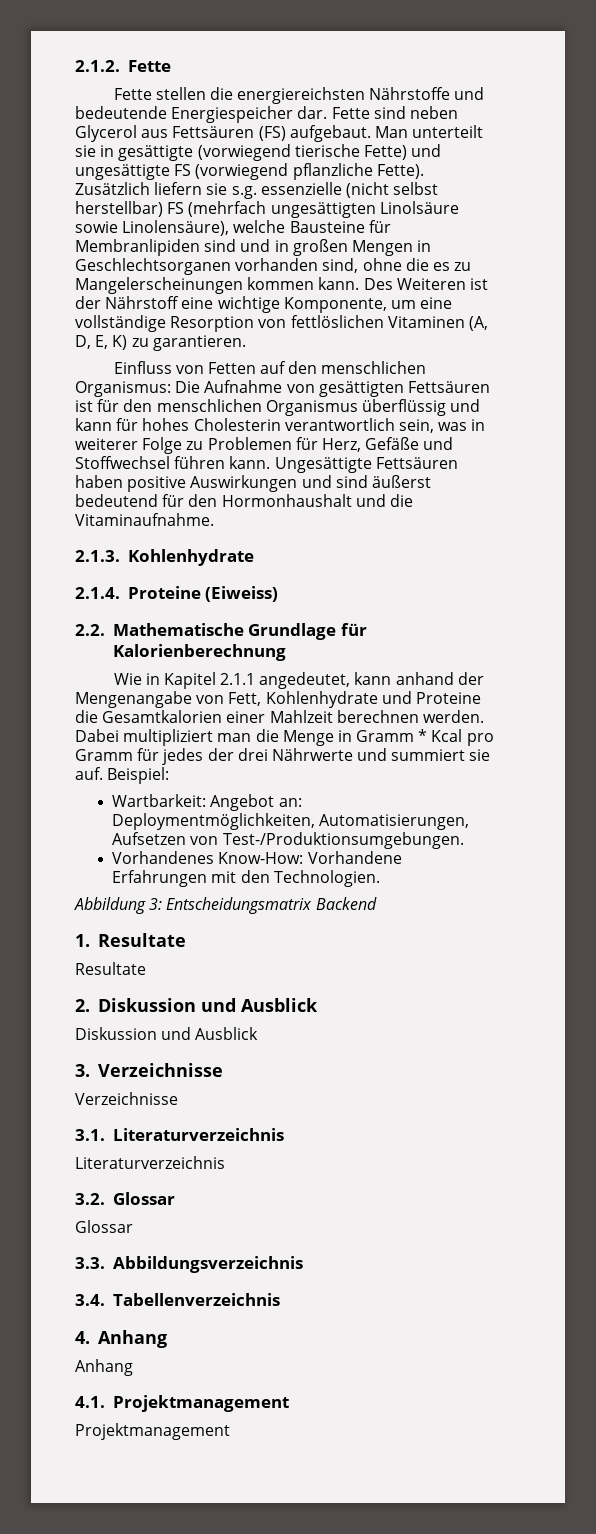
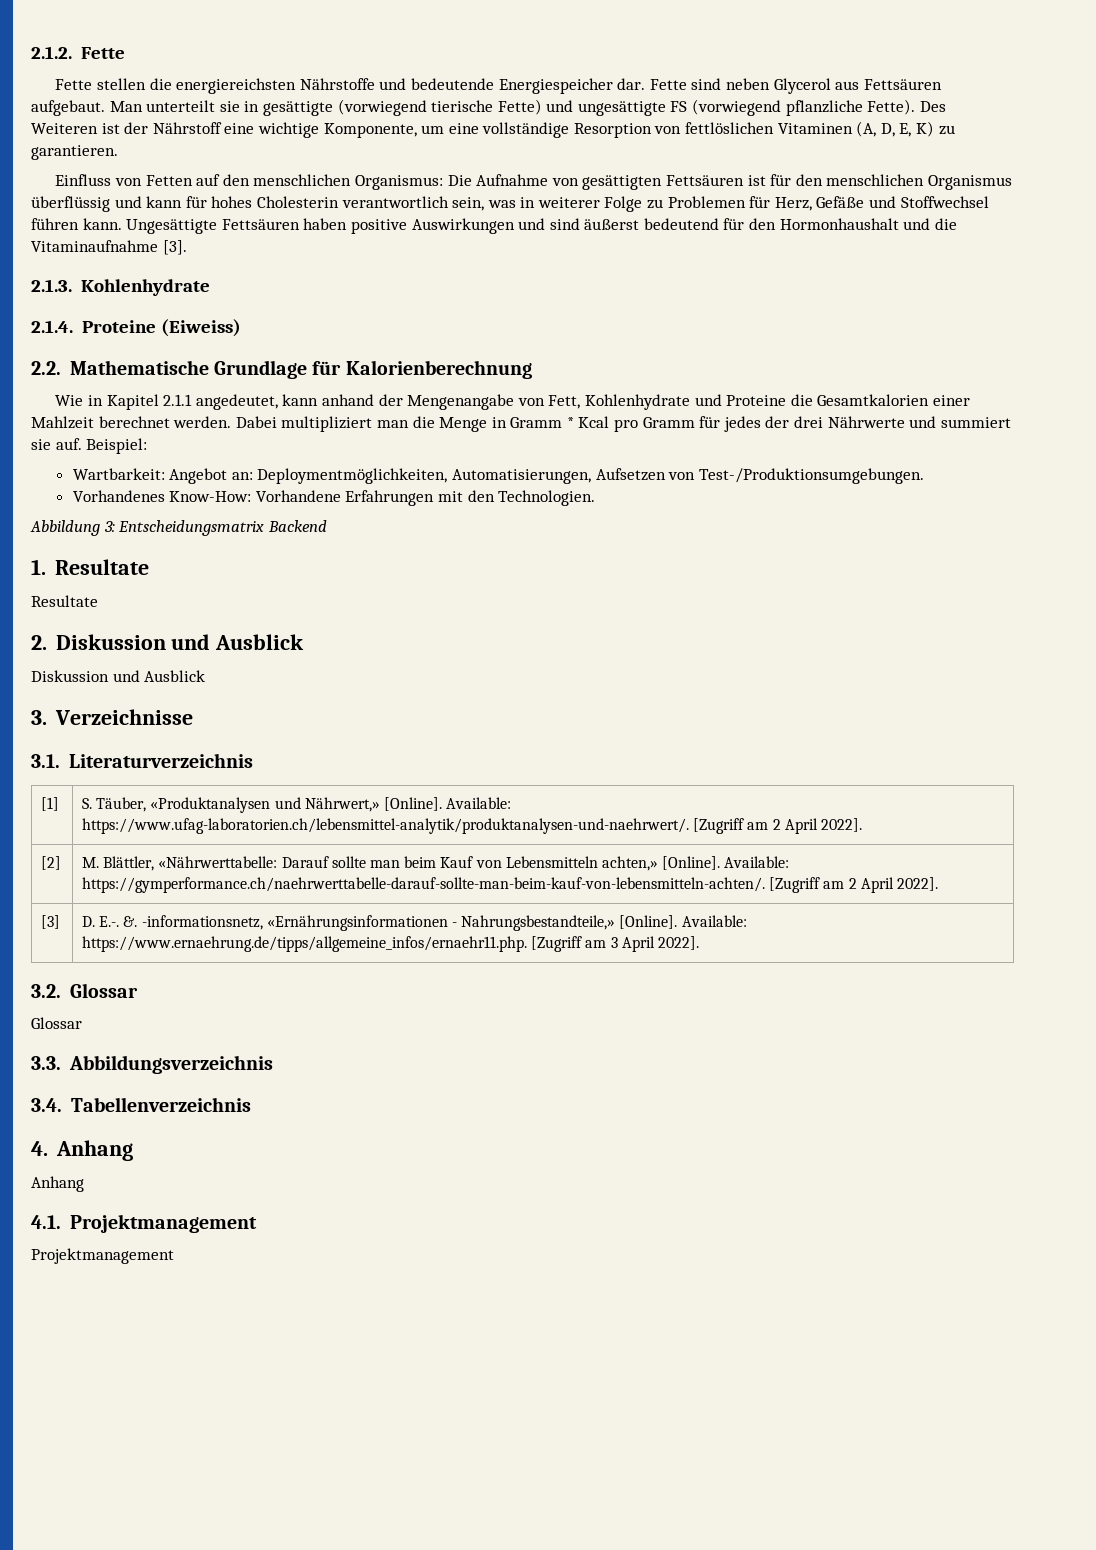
- Fette sind neben Glycerol aus Fettsäuren (FS) aufgebaut.
+ Fette sind neben Glycerol aus Fettsäuren aufgebaut.
- Zusätzlich liefern sie s.g. essenzielle (nicht selbst herstellbar) FS (mehrfach ungesättigten Linolsäure sowie Linolensäure), welche Bausteine für Membranlipiden sind und in großen Mengen in Geschlechtsorganen vorhanden sind, ohne die es zu Mangelerscheinungen kommen kann.
- Ungesättigte Fettsäuren haben positive Auswirkungen und sind äußerst bedeutend für den Hormonhaushalt und die Vitaminaufnahme.
+ Ungesättigte Fettsäuren haben positive Auswirkungen und sind äußerst bedeutend für den Hormonhaushalt und die Vitaminaufnahme [3].
- Wie in Kapitel 2.1.1 angedeutet, kann anhand der Mengenangabe von Fett, Kohlenhydrate und Proteine die Gesamtkalorien einer Mahlzeit berechnen werden.
+ Wie in Kapitel 2.1.1 angedeutet, kann anhand der Mengenangabe von Fett, Kohlenhydrate und Proteine die Gesamtkalorien einer Mahlzeit berechnet werden.
  3. Verzeichnisse
- Verzeichnisse
  3.1. Literaturverzeichnis
- Literaturverzeichnis
+ [1] | S. Täuber, «Produktanalysen und Nährwert,» [Online]. Available: https://www.ufag-laboratorien.ch/lebensmittel-analytik/produktanalysen-und-naehrwert/. [Zugriff am 2 April 2022].
+ [2] | M. Blättler, «Nährwerttabelle: Darauf sollte man beim Kauf von Lebensmitteln achten,» [Online]. Available: https://gymperformance.ch/naehrwerttabelle-darauf-sollte-man-beim-kauf-von-lebensmitteln-achten/. [Zugriff am 2 April 2022].
+ [3] | D. E.-. &. -informationsnetz, «Ernährungsinformationen - Nahrungsbestandteile,» [Online]. Available: https://www.ernaehrung.de/tipps/allgemeine_infos/ernaehr11.php. [Zugriff am 3 April 2022].

